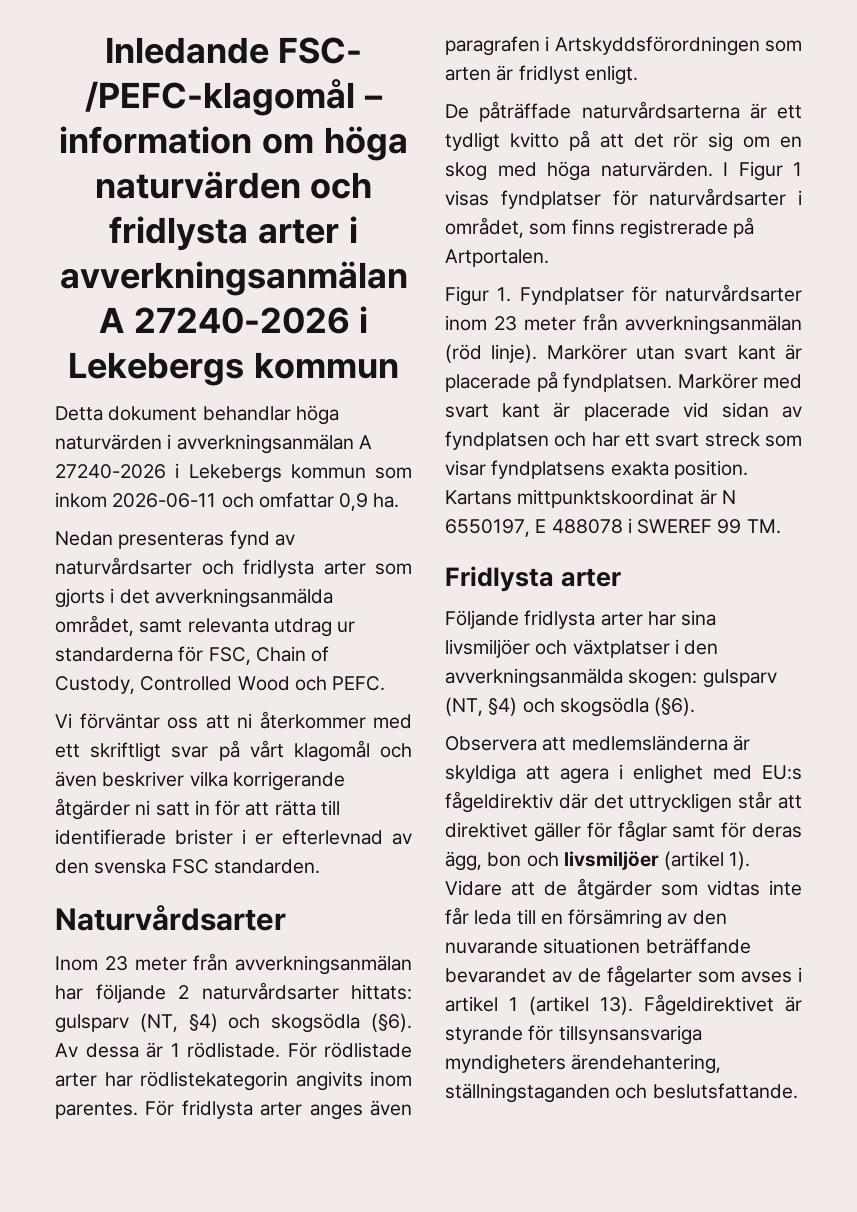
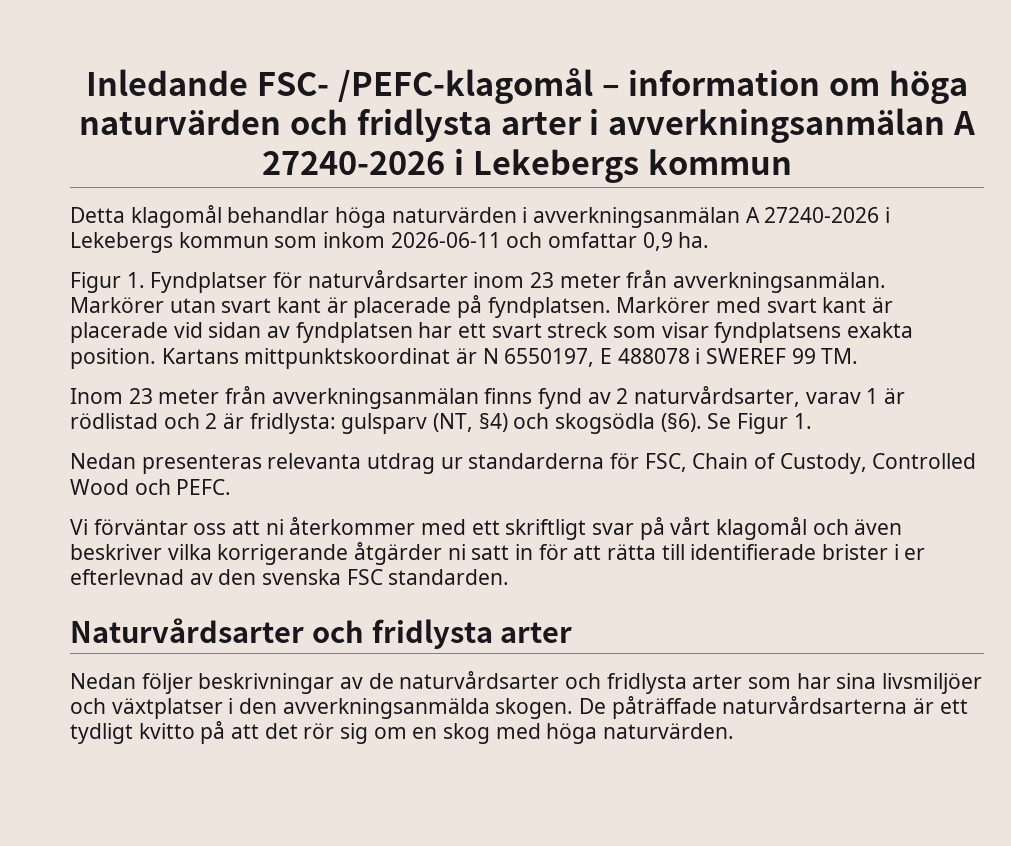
- Detta dokument behandlar höga naturvärden i avverkningsanmälan A 27240-2026 i Lekebergs kommun som inkom 2026-06-11 och omfattar 0,9 ha.
+ Detta klagomål behandlar höga naturvärden i avverkningsanmälan A 27240-2026 i Lekebergs kommun som inkom 2026-06-11 och omfattar 0,9 ha.
- Nedan presenteras fynd av naturvårdsarter och fridlysta arter som gjorts i det avverkningsanmälda området, samt relevanta utdrag ur standarderna för FSC, Chain of Custody, Controlled Wood och PEFC.
+ Figur 1. Fyndplatser för naturvårdsarter inom 23 meter från avverkningsanmälan. Markörer utan svart kant är placerade på fyndplatsen. Markörer med svart kant är placerade vid sidan av fyndplatsen har ett svart streck som visar fyndplatsens exakta position. Kartans mittpunktskoordinat är N 6550197, E 488078 i SWEREF 99 TM.
+ Inom 23 meter från avverkningsanmälan finns fynd av 2 naturvårdsarter, varav 1 är rödlistad och 2 är fridlysta: gulsparv (NT, §4) och skogsödla (§6). Se Figur 1.
+ Nedan presenteras relevanta utdrag ur standarderna för FSC, Chain of Custody, Controlled Wood och PEFC.
- Naturvårdsarter
- Inom 23 meter från avverkningsanmälan har följande 2 naturvårdsarter hittats: gulsparv (NT, §4) och skogsödla (§6). Av dessa är 1 rödlistade. För rödlistade arter har rödlistekategorin angivits inom parentes. För fridlysta arter anges även paragrafen i Artskyddsförordningen som arten är fridlyst enligt.
- De påträffade naturvårdsarterna är ett tydligt kvitto på att det rör sig om en skog med höga naturvärden. I Figur 1 visas fyndplatser för naturvårdsarter i området, som finns registrerade på Artportalen.
- Figur 1. Fyndplatser för naturvårdsarter inom 23 meter från avverkningsanmälan (röd linje). Markörer utan svart kant är placerade på fyndplatsen. Markörer med svart kant är placerade vid sidan av fyndplatsen och har ett svart streck som visar fyndplatsens exakta position. Kartans mittpunktskoordinat är N 6550197, E 488078 i SWEREF 99 TM.
- Fridlysta arter
- Följande fridlysta arter har sina livsmiljöer och växtplatser i den avverkningsanmälda skogen: gulsparv (NT, §4) och skogsödla (§6).
- Observera att medlemsländerna är skyldiga att agera i enlighet med EU:s fågeldirektiv där det uttryckligen står att direktivet gäller för fåglar samt för deras ägg, bon och livsmiljöer (artikel 1). Vidare att de åtgärder som vidtas inte får leda till en försämring av den nuvarande situationen beträffande bevarandet av de fågelarter som avses i artikel 1 (artikel 13). Fågeldirektivet är styrande för tillsynsansvariga myndigheters ärendehantering, ställningstaganden och beslutsfattande.
+ Naturvårdsarter och fridlysta arter
+ Nedan följer beskrivningar av de naturvårdsarter och fridlysta arter som har sina livsmiljöer och växtplatser i den avverkningsanmälda skogen. De påträffade naturvårdsarterna är ett tydligt kvitto på att det rör sig om en skog med höga naturvärden.

